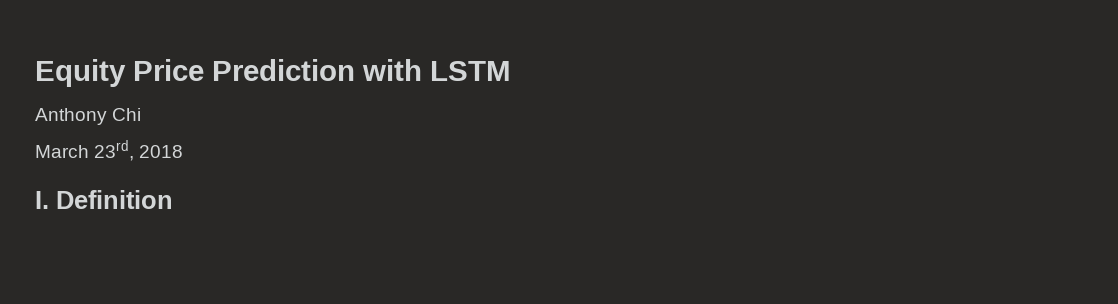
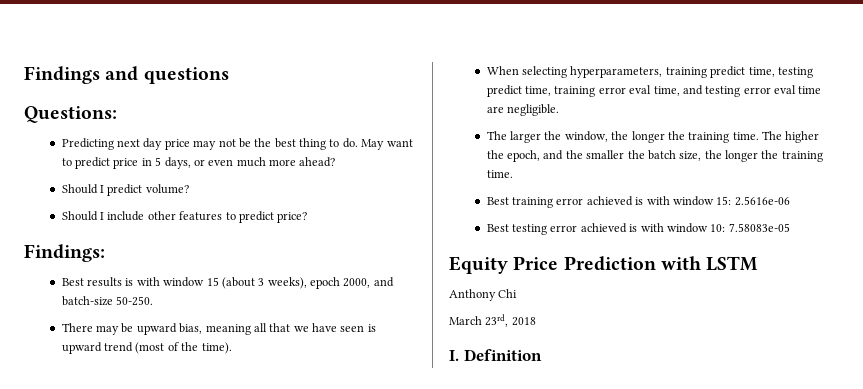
+ Findings and questions
+ Questions:
+ Predicting next day price may not be the best thing to do. May want to predict price in 5 days, or even much more ahead?
+ Should I predict volume?
+ Should I include other features to predict price?
+ Findings:
+ Best results is with window 15 (about 3 weeks), epoch 2000, and batch-size 50-250.
+ There may be upward bias, meaning all that we have seen is upward trend (most of the time).
+ When selecting hyperparameters, training predict time, testing predict time, training error eval time, and testing error eval time are negligible.
+ The larger the window, the longer the training time. The higher the epoch, and the smaller the batch size, the longer the training time.
+ Best training error achieved is with window 15: 2.5616e-06
+ Best testing error achieved is with window 10: 7.58083e-05

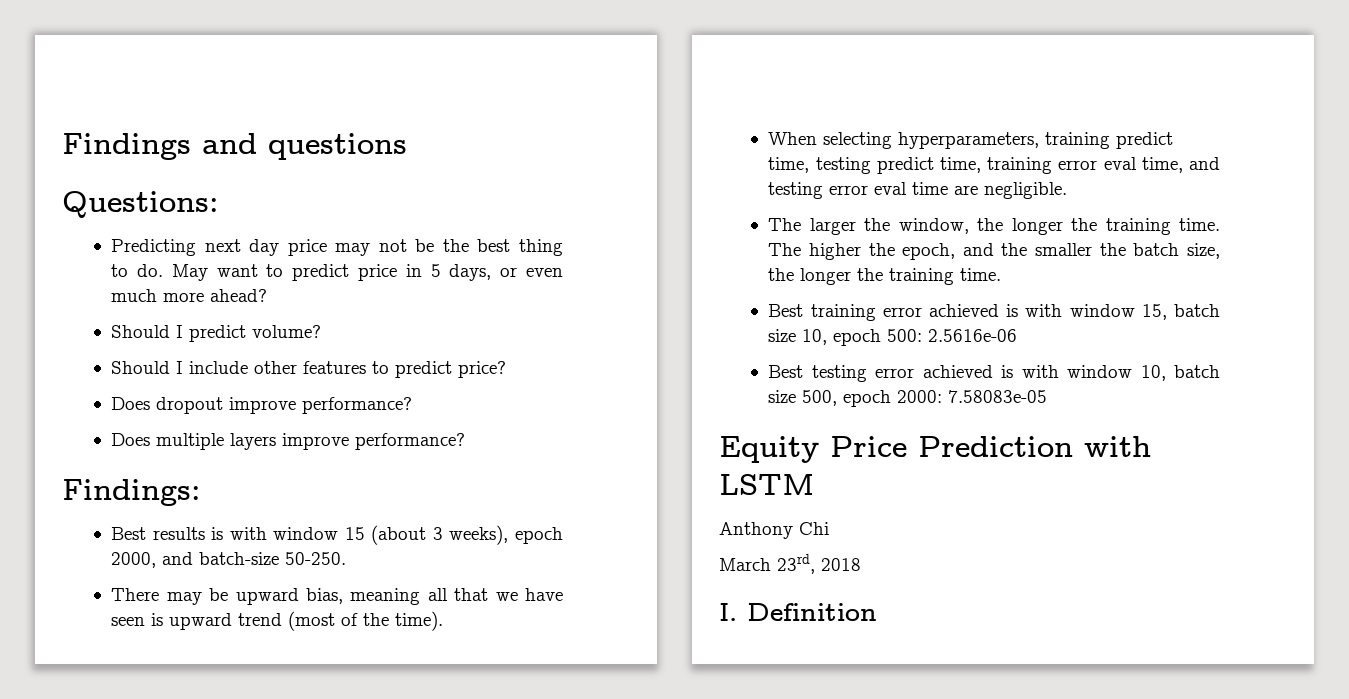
+ Does dropout improve performance?
+ Does multiple layers improve performance?
- Best training error achieved is with window 15: 2.5616e-06
+ Best training error achieved is with window 15, batch size 10, epoch 500: 2.5616e-06
- Best testing error achieved is with window 10: 7.58083e-05
+ Best testing error achieved is with window 10, batch size 500, epoch 2000: 7.58083e-05

